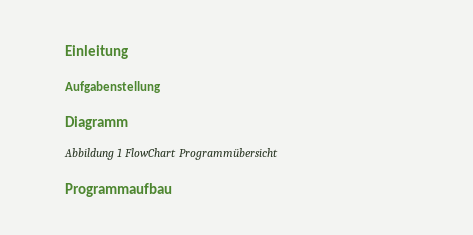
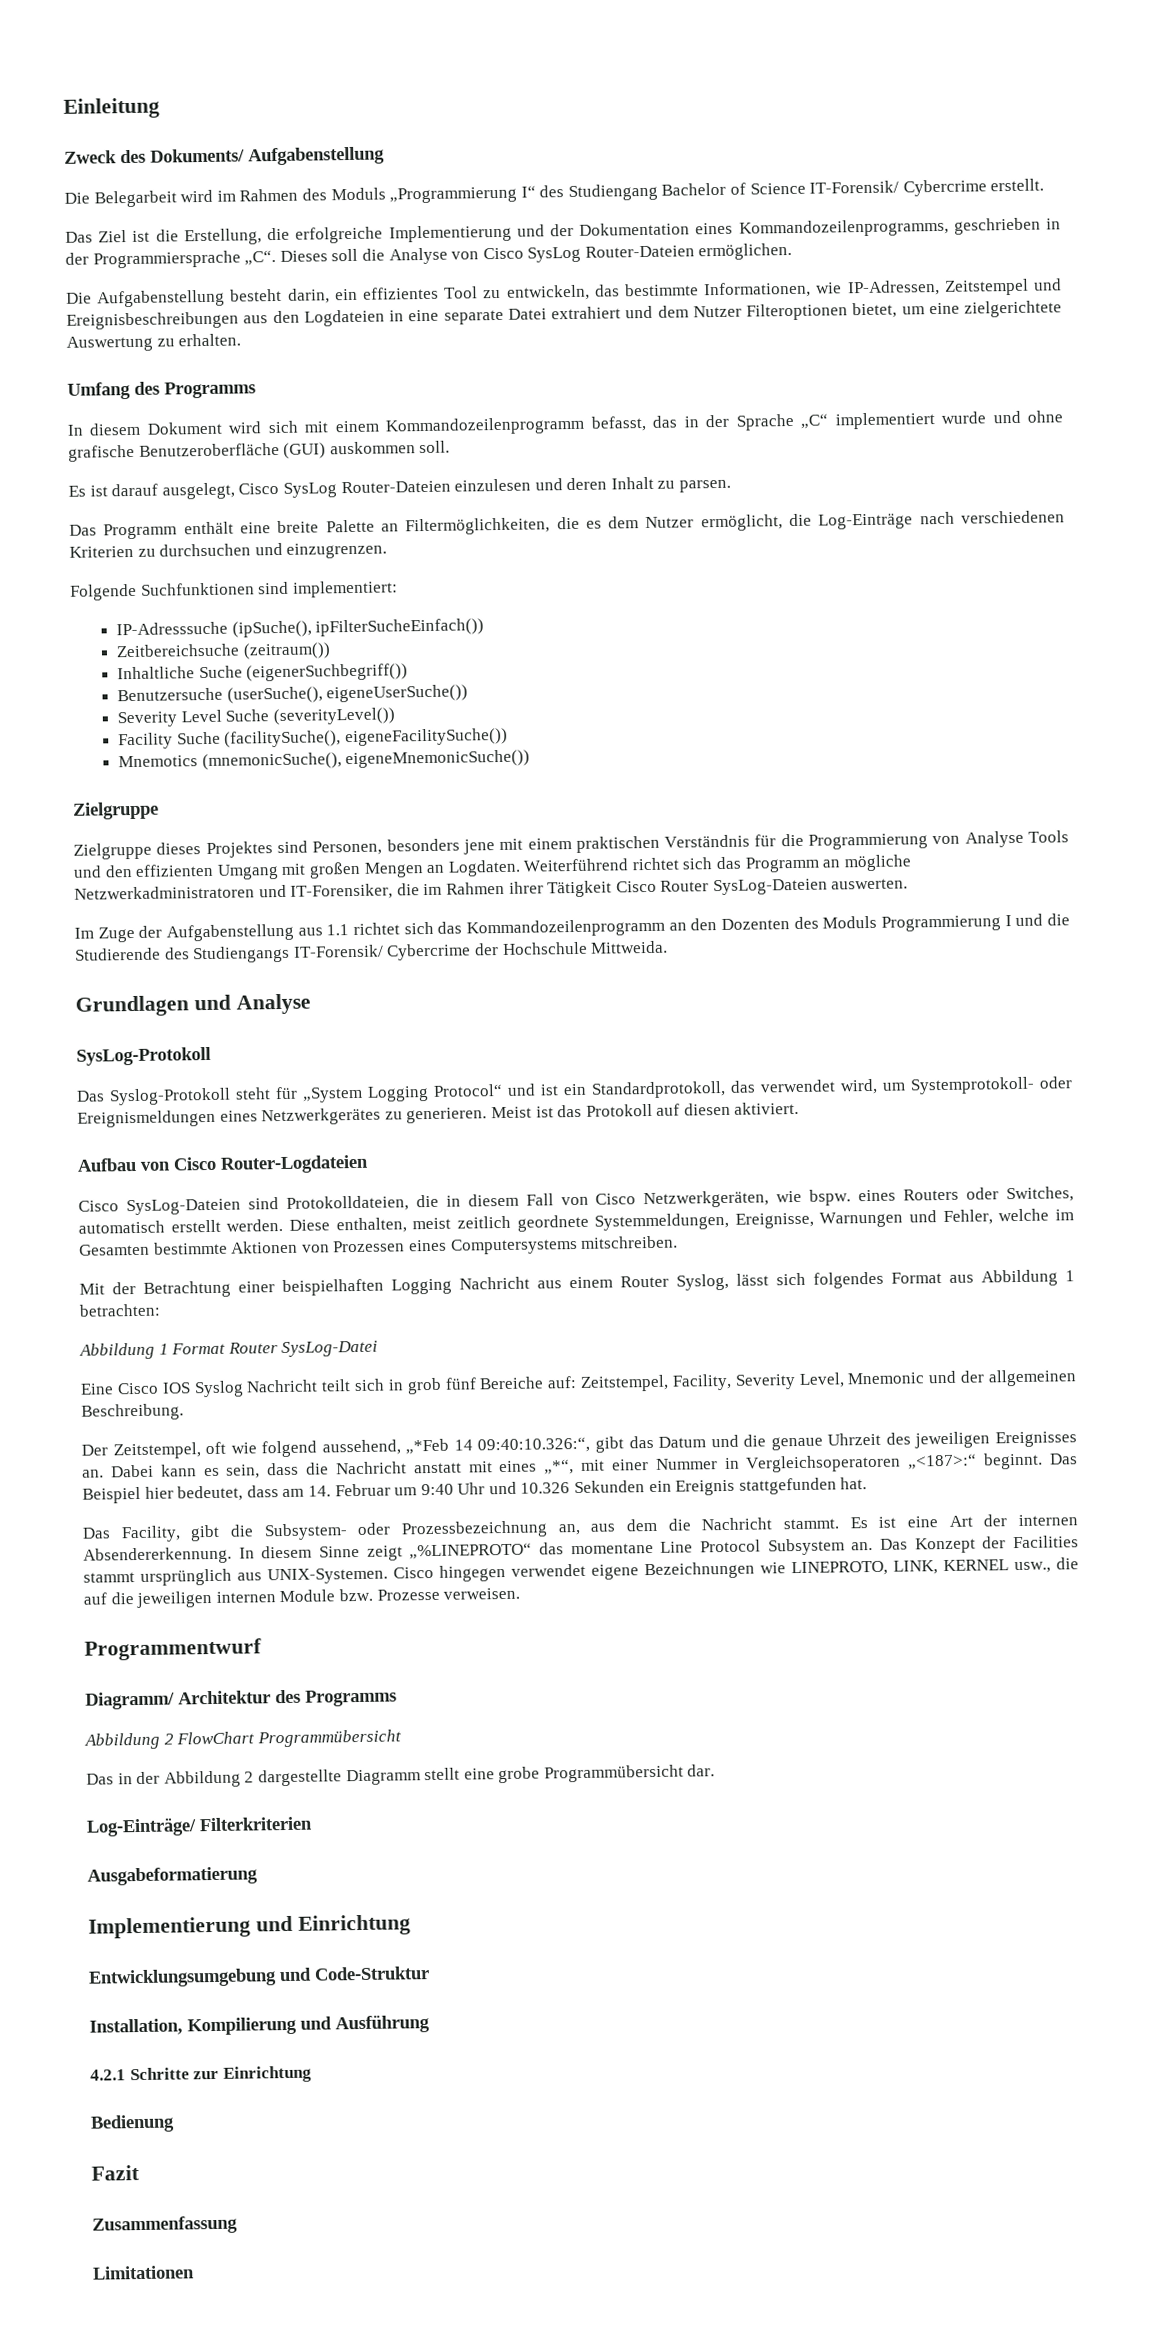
- Aufgabenstellung
- Diagramm
- Abbildung 1 FlowChart Programmübersicht
- Programmaufbau
+ Zweck des Dokuments/ Aufgabenstellung
+ Die Belegarbeit wird im Rahmen des Moduls „Programmierung I“ des Studiengang Bachelor of Science IT-Forensik/ Cybercrime erstellt.
+ Das Ziel ist die Erstellung, die erfolgreiche Implementierung und der Dokumentation eines Kommandozeilenprogramms, geschrieben in der Programmiersprache „C“. Dieses soll die Analyse von Cisco SysLog Router-Dateien ermöglichen.
+ Die Aufgabenstellung besteht darin, ein effizientes Tool zu entwickeln, das bestimmte Informationen, wie IP-Adressen, Zeitstempel und Ereignisbeschreibungen aus den Logdateien in eine separate Datei extrahiert und dem Nutzer Filteroptionen bietet, um eine zielgerichtete Auswertung zu erhalten.
+ Umfang des Programms
+ In diesem Dokument wird sich mit einem Kommandozeilenprogramm befasst, das in der Sprache „C“ implementiert wurde und ohne grafische Benutzeroberfläche (GUI) auskommen soll.
+ Es ist darauf ausgelegt, Cisco SysLog Router-Dateien einzulesen und deren Inhalt zu parsen.
+ Das Programm enthält eine breite Palette an Filtermöglichkeiten, die es dem Nutzer ermöglicht, die Log-Einträge nach verschiedenen Kriterien zu durchsuchen und einzugrenzen.
+ Folgende Suchfunktionen sind implementiert:
+ IP-Adresssuche (ipSuche(), ipFilterSucheEinfach())
+ Zeitbereichsuche (zeitraum())
+ Inhaltliche Suche (eigenerSuchbegriff())
+ Benutzersuche (userSuche(), eigeneUserSuche())
+ Severity Level Suche (severityLevel())
+ Facility Suche (facilitySuche(), eigeneFacilitySuche())
+ Mnemotics (mnemonicSuche(), eigeneMnemonicSuche())
+ Zielgruppe
+ Zielgruppe dieses Projektes sind Personen, besonders jene mit einem praktischen Verständnis für die Programmierung von Analyse Tools und den effizienten Umgang mit großen Mengen an Logdaten. Weiterführend richtet sich das Programm an mögliche Netzwerkadministratoren und IT-Forensiker, die im Rahmen ihrer Tätigkeit Cisco Router SysLog-Dateien auswerten.
+ Im Zuge der Aufgabenstellung aus 1.1 richtet sich das Kommandozeilenprogramm an den Dozenten des Moduls Programmierung I und die Studierende des Studiengangs IT-Forensik/ Cybercrime der Hochschule Mittweida.
+ Grundlagen und Analyse
+ SysLog-Protokoll
+ Das Syslog-Protokoll steht für „System Logging Protocol“ und ist ein Standardprotokoll, das verwendet wird, um Systemprotokoll- oder Ereignismeldungen eines Netzwerkgerätes zu generieren. Meist ist das Protokoll auf diesen aktiviert.
+ Aufbau von Cisco Router-Logdateien
+ Cisco SysLog-Dateien sind Protokolldateien, die in diesem Fall von Cisco Netzwerkgeräten, wie bspw. eines Routers oder Switches, automatisch erstellt werden. Diese enthalten, meist zeitlich geordnete Systemmeldungen, Ereignisse, Warnungen und Fehler, welche im Gesamten bestimmte Aktionen von Prozessen eines Computersystems mitschreiben.
+ Mit der Betrachtung einer beispielhaften Logging Nachricht aus einem Router Syslog, lässt sich folgendes Format aus Abbildung 1 betrachten:
+ Abbildung 1 Format Router SysLog-Datei
+ Eine Cisco IOS Syslog Nachricht teilt sich in grob fünf Bereiche auf: Zeitstempel, Facility, Severity Level, Mnemonic und der allgemeinen Beschreibung.
+ Der Zeitstempel, oft wie folgend aussehend, „*Feb 14 09:40:10.326:“, gibt das Datum und die genaue Uhrzeit des jeweiligen Ereignisses an. Dabei kann es sein, dass die Nachricht anstatt mit eines „*“, mit einer Nummer in Vergleichsoperatoren „<187>:“ beginnt. Das Beispiel hier bedeutet, dass am 14. Februar um 9:40 Uhr und 10.326 Sekunden ein Ereignis stattgefunden hat.
+ Das Facility, gibt die Subsystem- oder Prozessbezeichnung an, aus dem die Nachricht stammt. Es ist eine Art der internen Absendererkennung. In diesem Sinne zeigt „%LINEPROTO“ das momentane Line Protocol Subsystem an. Das Konzept der Facilities stammt ursprünglich aus UNIX-Systemen. Cisco hingegen verwendet eigene Bezeichnungen wie LINEPROTO, LINK, KERNEL usw., die auf die jeweiligen internen Module bzw. Prozesse verweisen.
+ Programmentwurf
+ Diagramm/ Architektur des Programms
+ Abbildung 2 FlowChart Programmübersicht
+ Das in der Abbildung 2 dargestellte Diagramm stellt eine grobe Programmübersicht dar.
+ Log-Einträge/ Filterkriterien
+ Ausgabeformatierung
+ Implementierung und Einrichtung
+ Entwicklungsumgebung und Code-Struktur
+ Installation, Kompilierung und Ausführung
+ 4.2.1 Schritte zur Einrichtung
+ Bedienung
+ Fazit
+ Zusammenfassung
+ Limitationen

